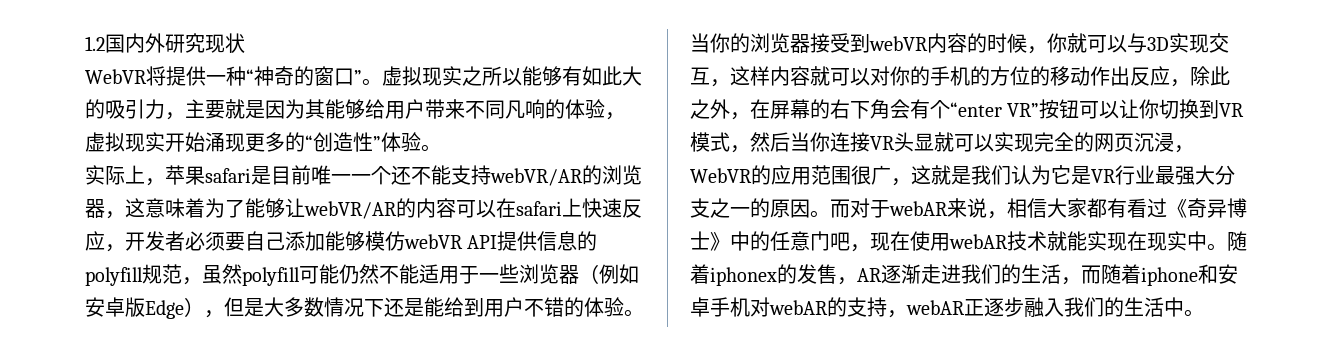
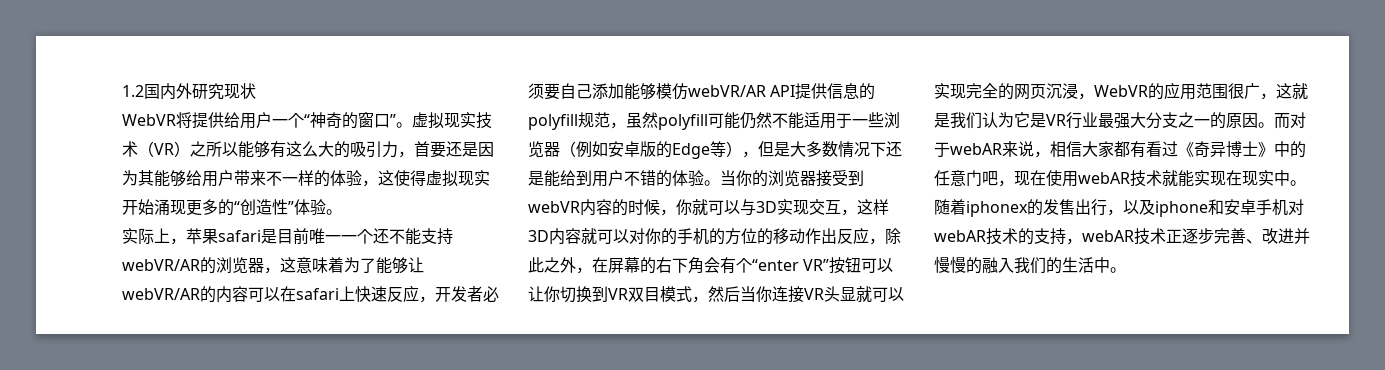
- WebVR将提供一种“神奇的窗口”。
+ WebVR将提供给用户一个“神奇的窗口”。
- 虚拟现实之所以能够有如此大的吸引力，主要就是因为其能够给用户带来不同凡响的体验，虚拟现实开始涌现更多的“创造性”体验。
+ 虚拟现实技术（VR）之所以能够有这么大的吸引力，首要还是因为其能够给用户带来不一样的体验，这使得虚拟现实开始涌现更多的“创造性”体验。
- 实际上，苹果safari是目前唯一一个还不能支持webVR/AR的浏览器，这意味着为了能够让webVR/AR的内容可以在safari上快速反应，开发者必须要自己添加能够模仿webVR API提供信息的polyfill规范，虽然polyfill可能仍然不能适用于一些浏览器（例如安卓版Edge），但是大多数情况下还是能给到用户不错的体验。
+ 实际上，苹果safari是目前唯一一个还不能支持webVR/AR的浏览器，这意味着为了能够让webVR/AR的内容可以在safari上快速反应，开发者必须要自己添加能够模仿webVR/AR API提供信息的polyfill规范，虽然polyfill可能仍然不能适用于一些浏览器（例如安卓版的Edge等），但是大多数情况下还是能给到用户不错的体验。
- 当你的浏览器接受到webVR内容的时候，你就可以与3D实现交互，这样内容就可以对你的手机的方位的移动作出反应，除此之外，在屏幕的右下角会有个“enter VR”按钮可以让你切换到VR模式，然后当你连接VR头显就可以实现完全的网页沉浸，WebVR的应用范围很广，这就是我们认为它是VR行业最强大分支之一的原因。
+ 当你的浏览器接受到webVR内容的时候，你就可以与3D实现交互，这样3D内容就可以对你的手机的方位的移动作出反应，除此之外，在屏幕的右下角会有个“enter VR”按钮可以让你切换到VR双目模式，然后当你连接VR头显就可以实现完全的网页沉浸，WebVR的应用范围很广，这就是我们认为它是VR行业最强大分支之一的原因。
- 随着iphonex的发售，AR逐渐走进我们的生活，而随着iphone和安卓手机对webAR的支持，webAR正逐步融入我们的生活中。
+ 随着iphonex的发售出行，以及iphone和安卓手机对webAR技术的支持，webAR技术正逐步完善、改进并慢慢的融入我们的生活中。

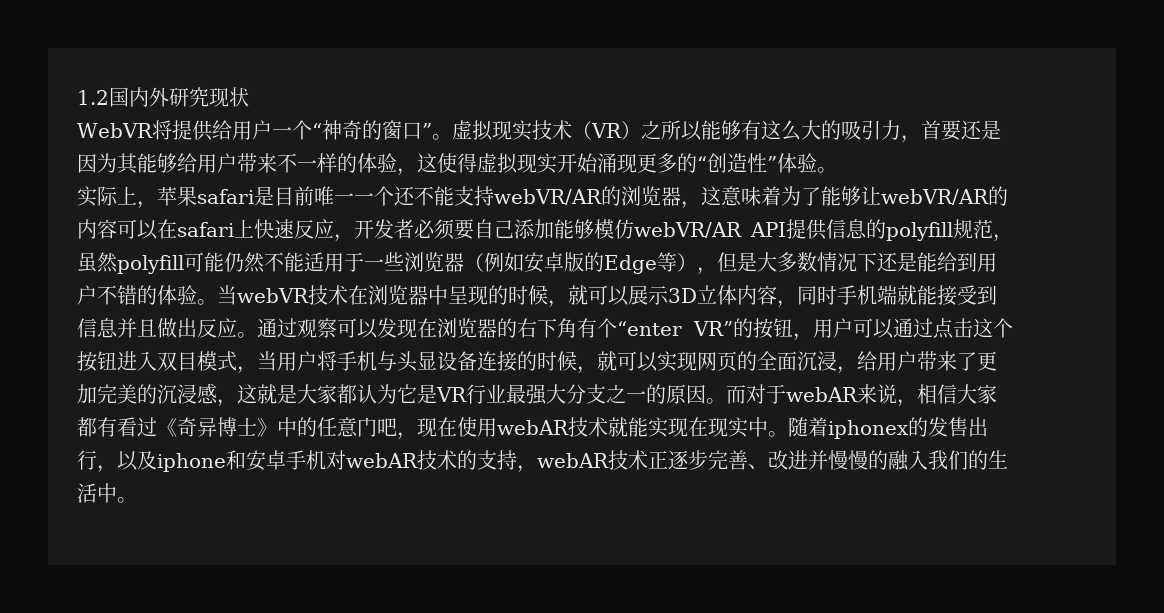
- 当你的浏览器接受到webVR内容的时候，你就可以与3D实现交互，这样3D内容就可以对你的手机的方位的移动作出反应，除此之外，在屏幕的右下角会有个“enter VR”按钮可以让你切换到VR双目模式，然后当你连接VR头显就可以实现完全的网页沉浸，WebVR的应用范围很广，这就是我们认为它是VR行业最强大分支之一的原因。
+ 当webVR技术在浏览器中呈现的时候，就可以展示3D立体内容，同时手机端就能接受到信息并且做出反应。通过观察可以发现在浏览器的右下角有个“enter VR”的按钮，用户可以通过点击这个按钮进入双目模式，当用户将手机与头显设备连接的时候，就可以实现网页的全面沉浸，给用户带来了更加完美的沉浸感，这就是大家都认为它是VR行业最强大分支之一的原因。

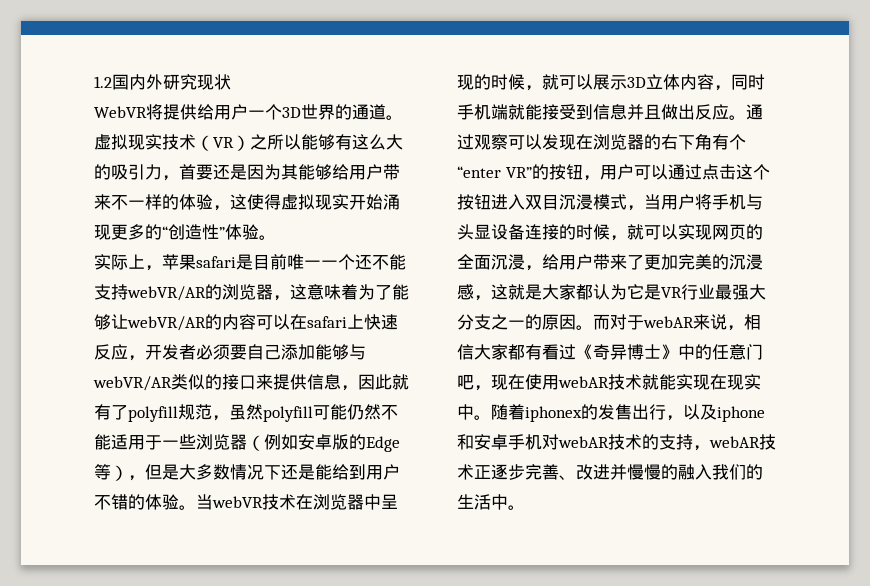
- WebVR将提供给用户一个“神奇的窗口”。
+ WebVR将提供给用户一个3D世界的通道。
- 实际上，苹果safari是目前唯一一个还不能支持webVR/AR的浏览器，这意味着为了能够让webVR/AR的内容可以在safari上快速反应，开发者必须要自己添加能够模仿webVR/AR API提供信息的polyfill规范，虽然polyfill可能仍然不能适用于一些浏览器（例如安卓版的Edge等），但是大多数情况下还是能给到用户不错的体验。
+ 实际上，苹果safari是目前唯一一个还不能支持webVR/AR的浏览器，这意味着为了能够让webVR/AR的内容可以在safari上快速反应，开发者必须要自己添加能够与webVR/AR类似的接口来提供信息，因此就有了polyfill规范，虽然polyfill可能仍然不能适用于一些浏览器（例如安卓版的Edge等），但是大多数情况下还是能给到用户不错的体验。
- 通过观察可以发现在浏览器的右下角有个“enter VR”的按钮，用户可以通过点击这个按钮进入双目模式，当用户将手机与头显设备连接的时候，就可以实现网页的全面沉浸，给用户带来了更加完美的沉浸感，这就是大家都认为它是VR行业最强大分支之一的原因。
+ 通过观察可以发现在浏览器的右下角有个“enter VR”的按钮，用户可以通过点击这个按钮进入双目沉浸模式，当用户将手机与头显设备连接的时候，就可以实现网页的全面沉浸，给用户带来了更加完美的沉浸感，这就是大家都认为它是VR行业最强大分支之一的原因。

